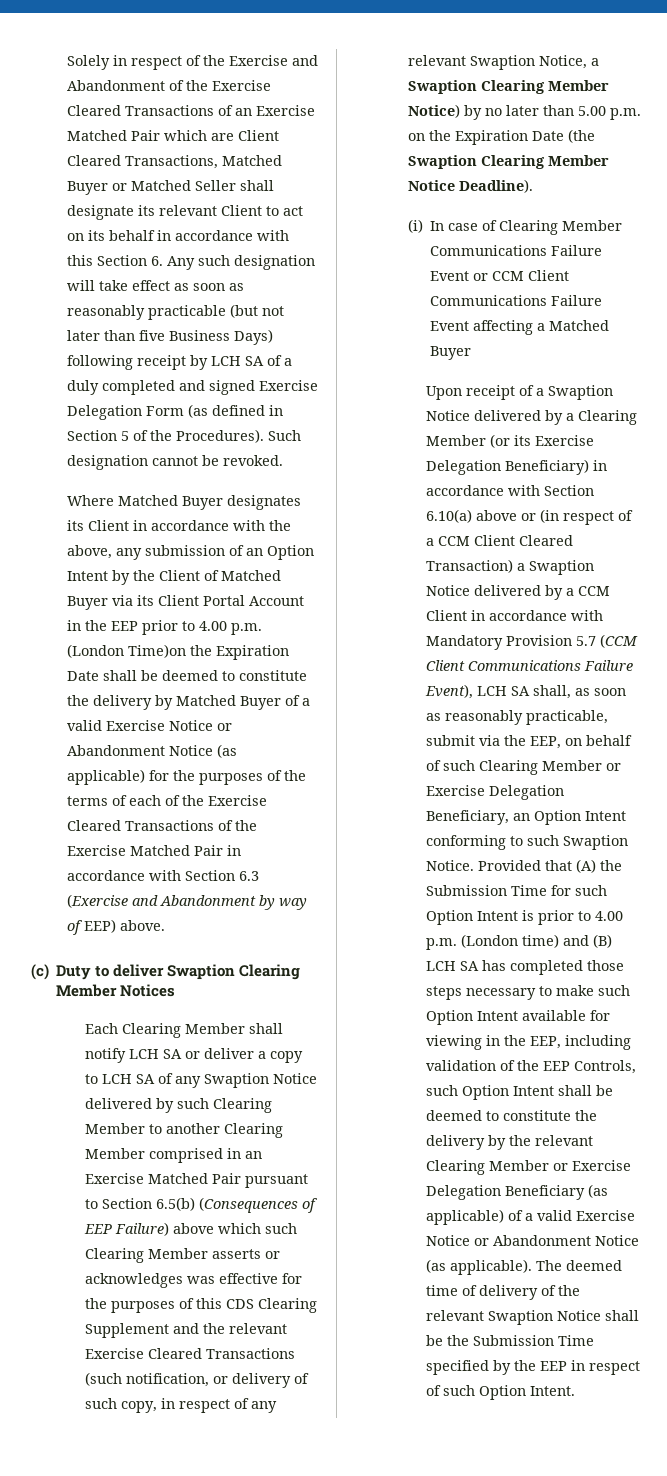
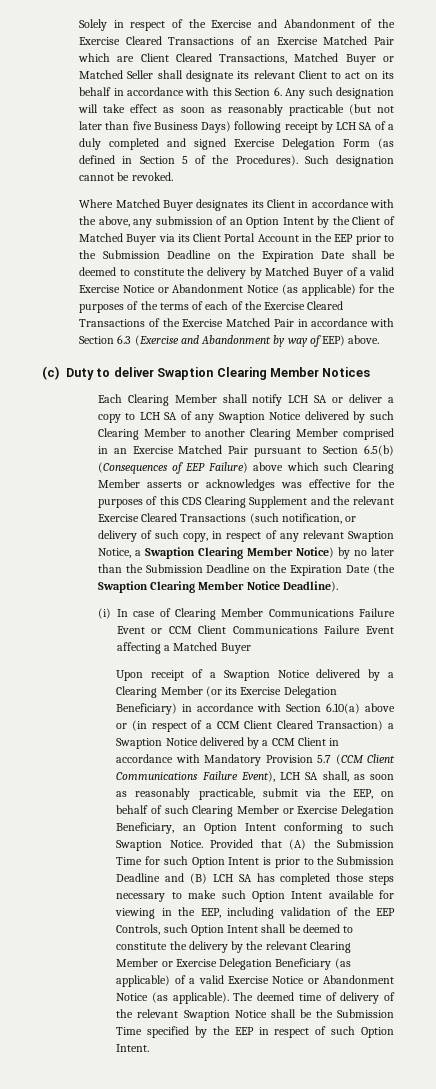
- Where Matched Buyer designates its Client in accordance with the above, any submission of an Option Intent by the Client of Matched Buyer via its Client Portal Account in the EEP prior to 4.00 p.m. (London Time)on the Expiration Date shall be deemed to constitute the delivery by Matched Buyer of a valid Exercise Notice or Abandonment Notice (as applicable) for the purposes of the terms of each of the Exercise Cleared Transactions of the Exercise Matched Pair in accordance with Section 6.3 (Exercise and Abandonment by way of EEP) above.
+ Where Matched Buyer designates its Client in accordance with the above, any submission of an Option Intent by the Client of Matched Buyer via its Client Portal Account in the EEP prior to the Submission Deadline on the Expiration Date shall be deemed to constitute the delivery by Matched Buyer of a valid Exercise Notice or Abandonment Notice (as applicable) for the purposes of the terms of each of the Exercise Cleared Transactions of the Exercise Matched Pair in accordance with Section 6.3 (Exercise and Abandonment by way of EEP) above.
- Each Clearing Member shall notify LCH SA or deliver a copy to LCH SA of any Swaption Notice delivered by such Clearing Member to another Clearing Member comprised in an Exercise Matched Pair pursuant to Section 6.5(b) (Consequences of EEP Failure) above which such Clearing Member asserts or acknowledges was effective for the purposes of this CDS Clearing Supplement and the relevant Exercise Cleared Transactions (such notification, or delivery of such copy, in respect of any relevant Swaption Notice, a Swaption Clearing Member Notice) by no later than 5.00 p.m. on the Expiration Date (the Swaption Clearing Member Notice Deadline).
+ Each Clearing Member shall notify LCH SA or deliver a copy to LCH SA of any Swaption Notice delivered by such Clearing Member to another Clearing Member comprised in an Exercise Matched Pair pursuant to Section 6.5(b) (Consequences of EEP Failure) above which such Clearing Member asserts or acknowledges was effective for the purposes of this CDS Clearing Supplement and the relevant Exercise Cleared Transactions (such notification, or delivery of such copy, in respect of any relevant Swaption Notice, a Swaption Clearing Member Notice) by no later than the Submission Deadline on the Expiration Date (the Swaption Clearing Member Notice Deadline).
- Provided that (A) the Submission Time for such Option Intent is prior to 4.00 p.m. (London time) and (B) LCH SA has completed those steps necessary to make such Option Intent available for viewing in the EEP, including validation of the EEP Controls, such Option Intent shall be deemed to constitute the delivery by the relevant Clearing Member or Exercise Delegation Beneficiary (as applicable) of a valid Exercise Notice or Abandonment Notice (as applicable).
+ Provided that (A) the Submission Time for such Option Intent is prior to the Submission Deadline and (B) LCH SA has completed those steps necessary to make such Option Intent available for viewing in the EEP, including validation of the EEP Controls, such Option Intent shall be deemed to constitute the delivery by the relevant Clearing Member or Exercise Delegation Beneficiary (as applicable) of a valid Exercise Notice or Abandonment Notice (as applicable).

